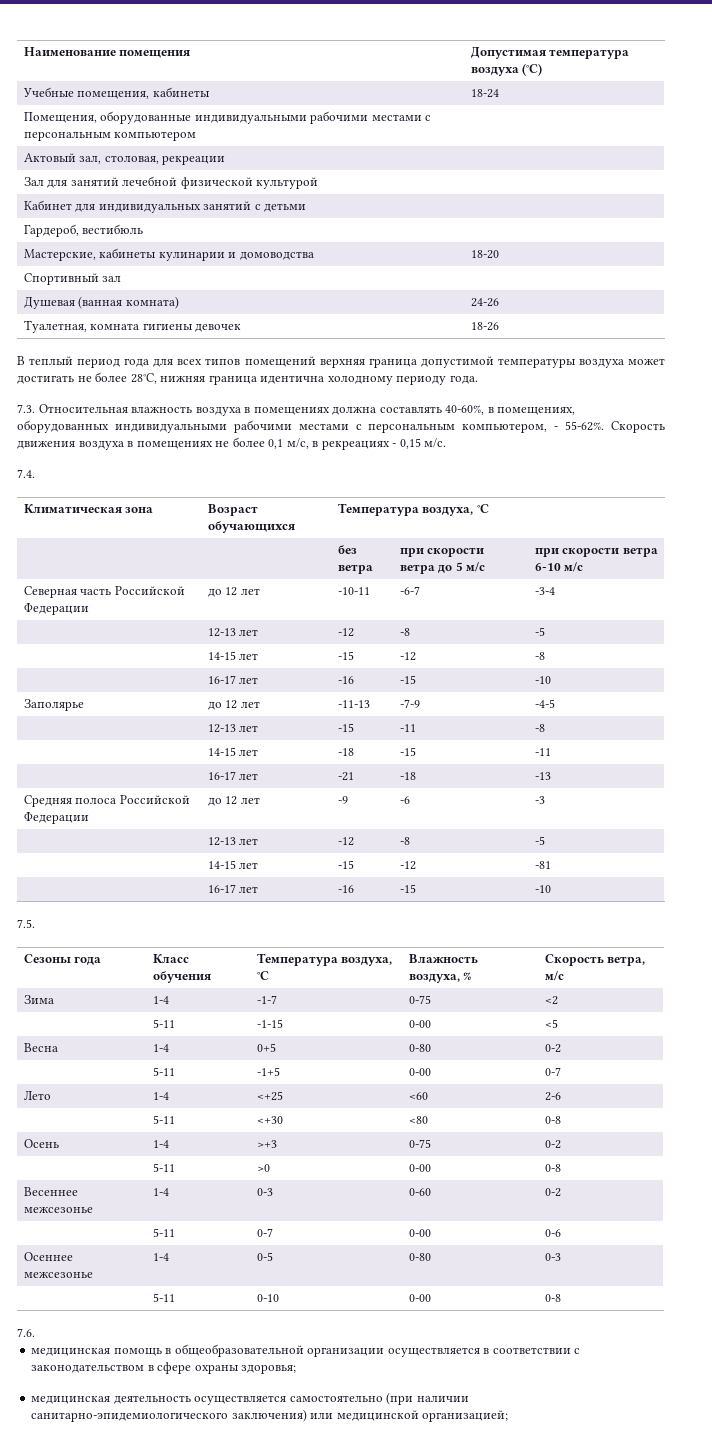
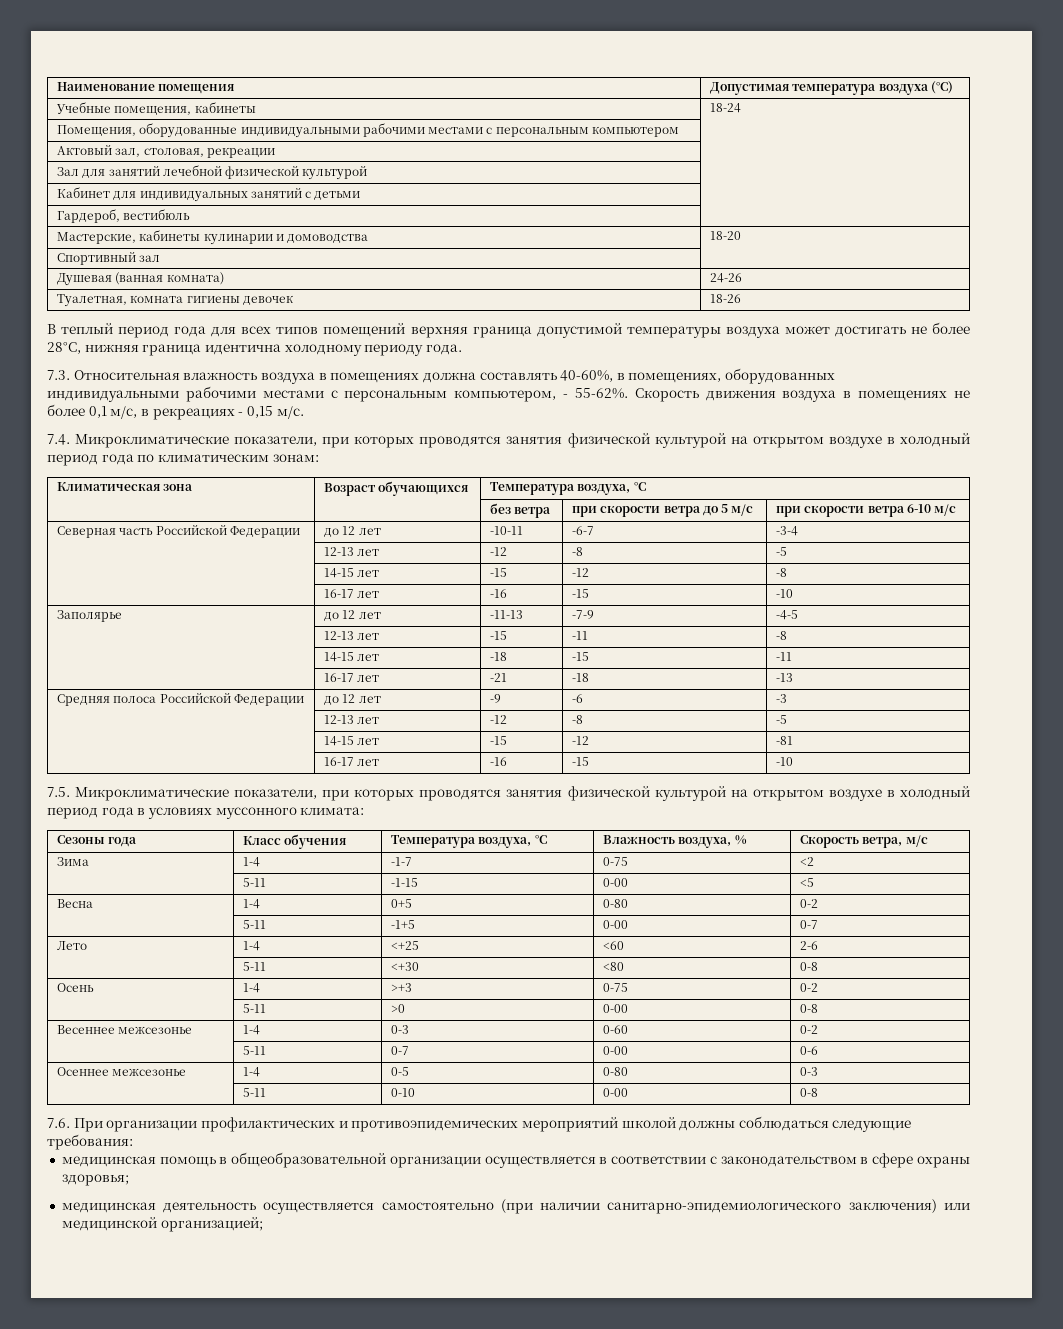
- 7.4.
+ 7.4. Микроклиматические показатели, при которых проводятся занятия физической культурой на открытом воздухе в холодный период года по климатическим зонам:
- 7.5.
+ 7.5. Микроклиматические показатели, при которых проводятся занятия физической культурой на открытом воздухе в холодный период года в условиях муссонного климата:
- 7.6.
+ 7.6. При организации профилактических и противоэпидемических мероприятий школой должны соблюдаться следующие требования:

